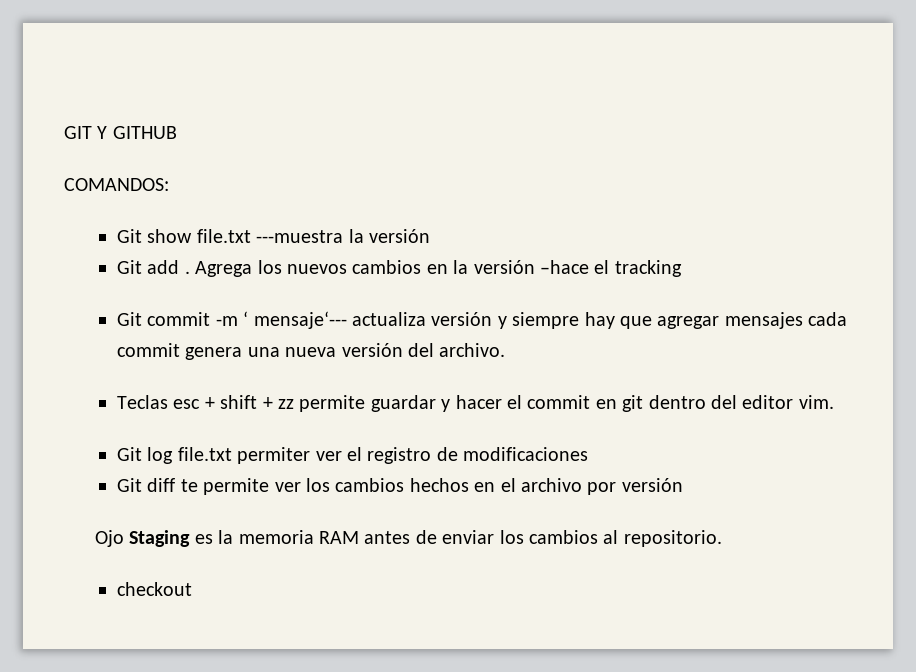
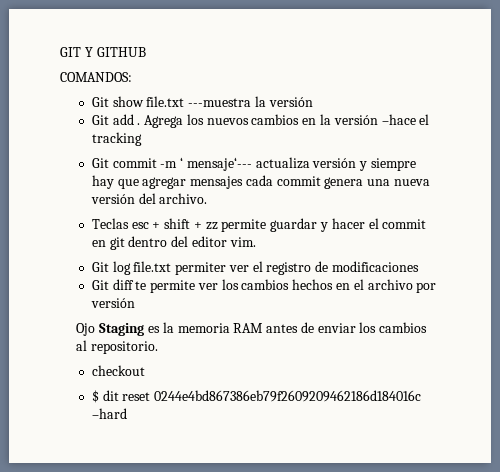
+ $ dit reset 0244e4bd867386eb79f2609209462186d184016c –hard

